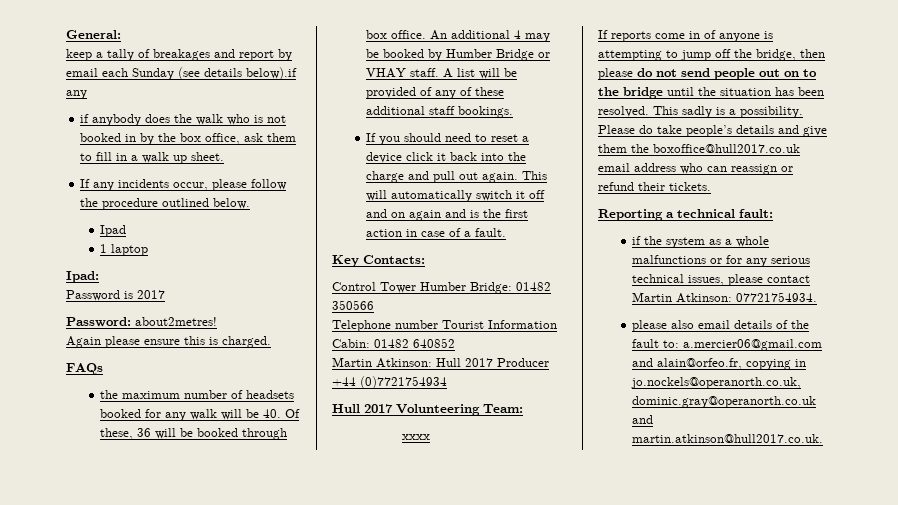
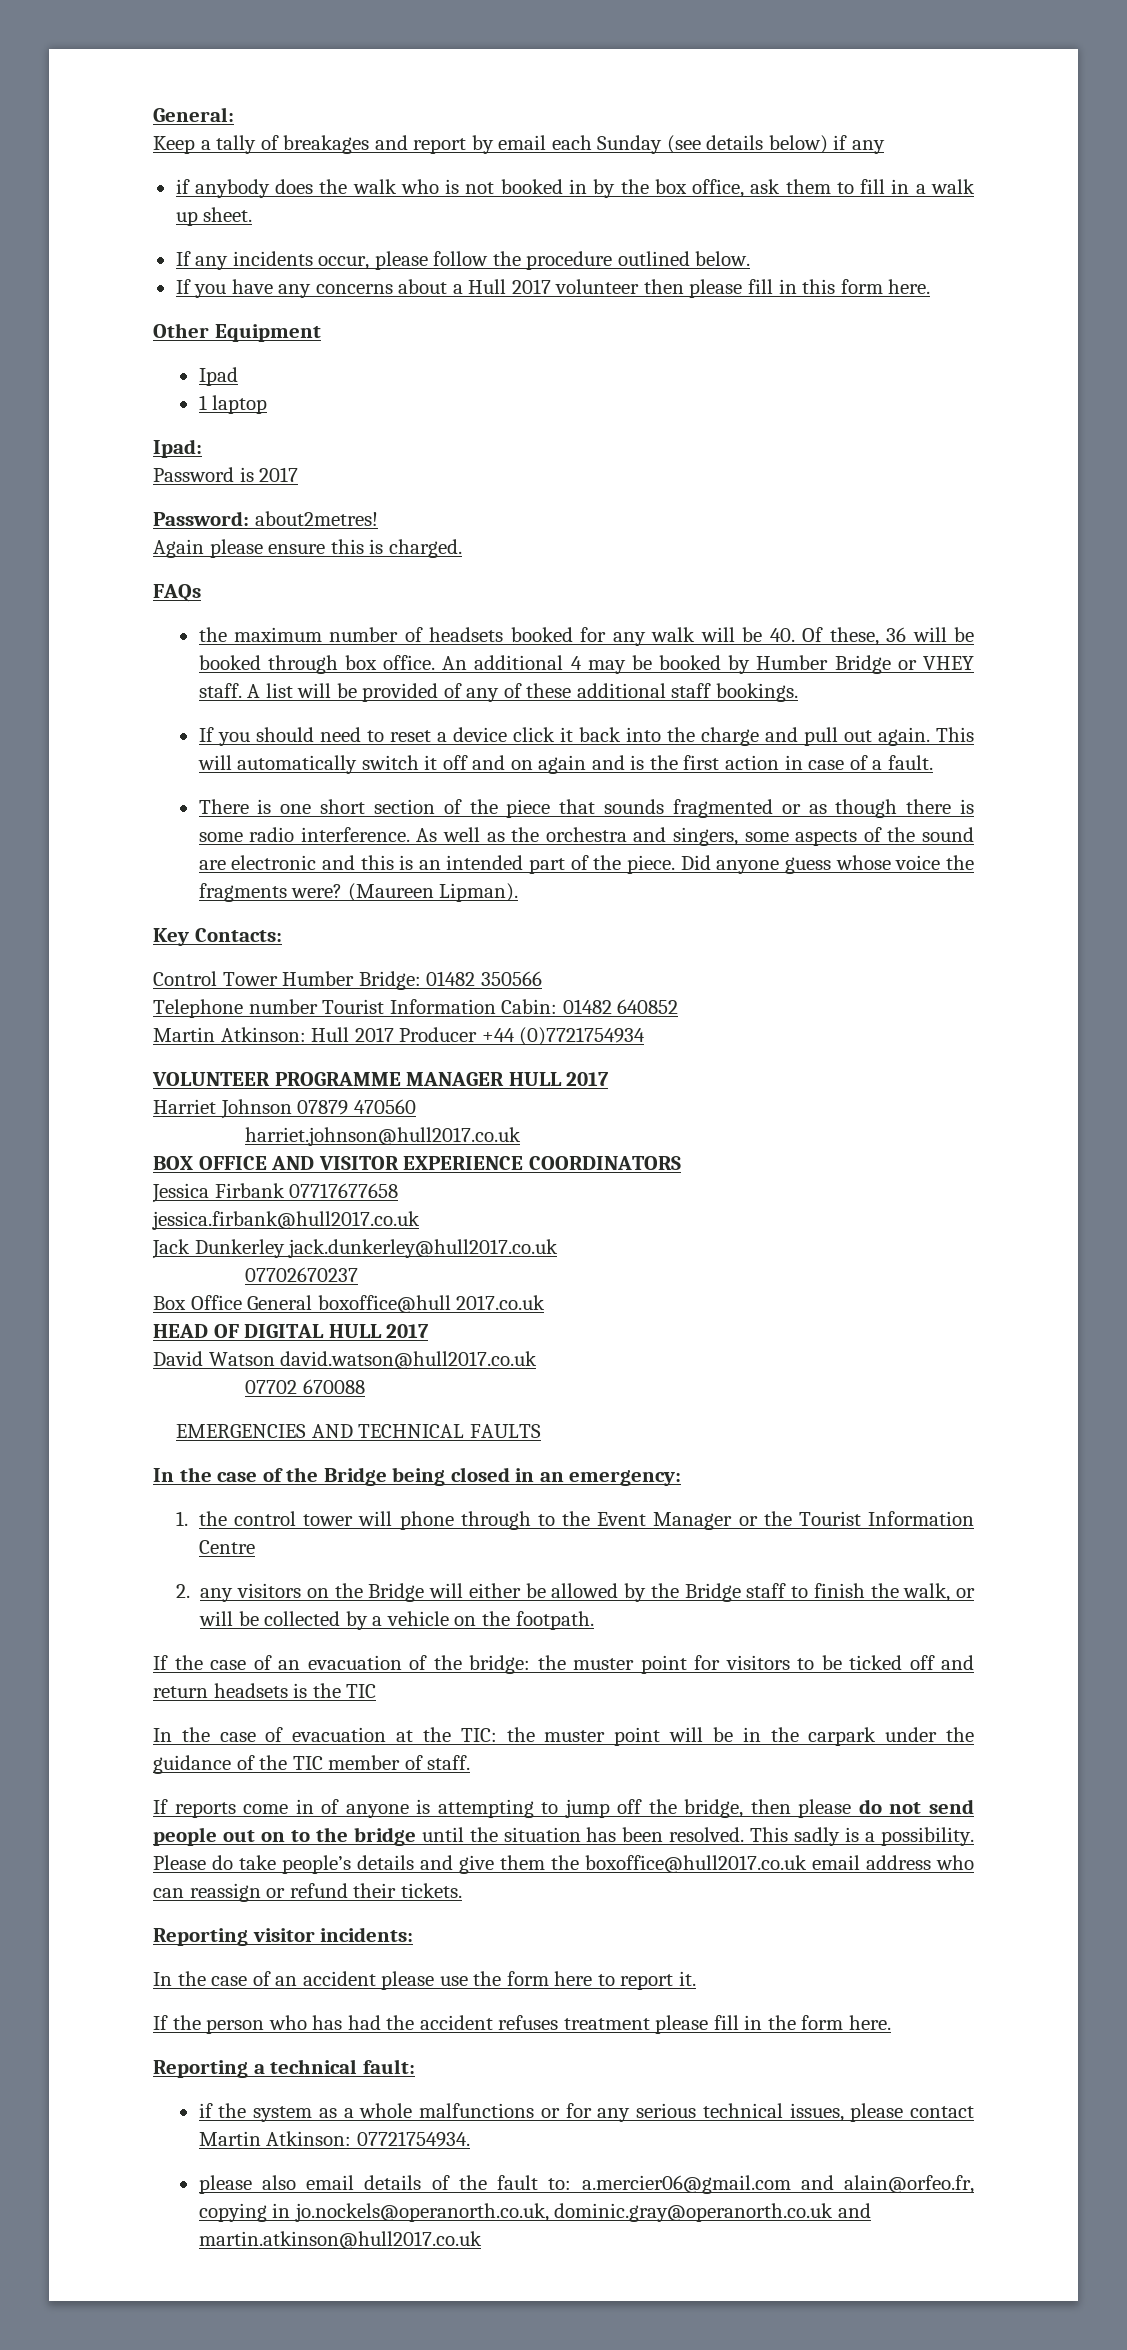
- keep a tally of breakages and report by email each Sunday (see details below).if any
+ Keep a tally of breakages and report by email each Sunday (see details below) if any
+ If you have any concerns about a Hull 2017 volunteer then please fill in this form here.
+ Other Equipment
- An additional 4 may be booked by Humber Bridge or VHAY staff.
+ An additional 4 may be booked by Humber Bridge or VHEY staff.
+ There is one short section of the piece that sounds fragmented or as though there is some radio interference. As well as the orchestra and singers, some aspects of the sound are electronic and this is an intended part of the piece. Did anyone guess whose voice the fragments were? (Maureen Lipman).
- Hull 2017 Volunteering Team:
- xxxx
+ VOLUNTEER PROGRAMME MANAGER HULL 2017
+ Harriet Johnson 07879 470560
+ harriet.johnson@hull2017.co.uk
+ BOX OFFICE AND VISITOR EXPERIENCE COORDINATORS
+ Jessica Firbank 07717677658
+ jessica.firbank@hull2017.co.uk
+ Jack Dunkerley jack.dunkerley@hull2017.co.uk
+ 07702670237
+ Box Office General boxoffice@hull 2017.co.uk
+ HEAD OF DIGITAL HULL 2017
+ David Watson david.watson@hull2017.co.uk
+ 07702 670088
+ EMERGENCIES AND TECHNICAL FAULTS
+ In the case of the Bridge being closed in an emergency:
+ 1. the control tower will phone through to the Event Manager or the Tourist Information Centre
+ 2. any visitors on the Bridge will either be allowed by the Bridge staff to finish the walk, or will be collected by a vehicle on the footpath.
+ If the case of an evacuation of the bridge: the muster point for visitors to be ticked off and return headsets is the TIC
+ In the case of evacuation at the TIC: the muster point will be in the carpark under the guidance of the TIC member of staff.
+ Reporting visitor incidents:
+ In the case of an accident please use the form here to report it.
+ If the person who has had the accident refuses treatment please fill in the form here.
- please also email details of the fault to: a.mercier06@gmail.com and alain@orfeo.fr, copying in jo.nockels@operanorth.co.uk, dominic.gray@operanorth.co.uk and martin.atkinson@hull2017.co.uk.
+ please also email details of the fault to: a.mercier06@gmail.com and alain@orfeo.fr, copying in jo.nockels@operanorth.co.uk, dominic.gray@operanorth.co.uk and martin.atkinson@hull2017.co.uk

